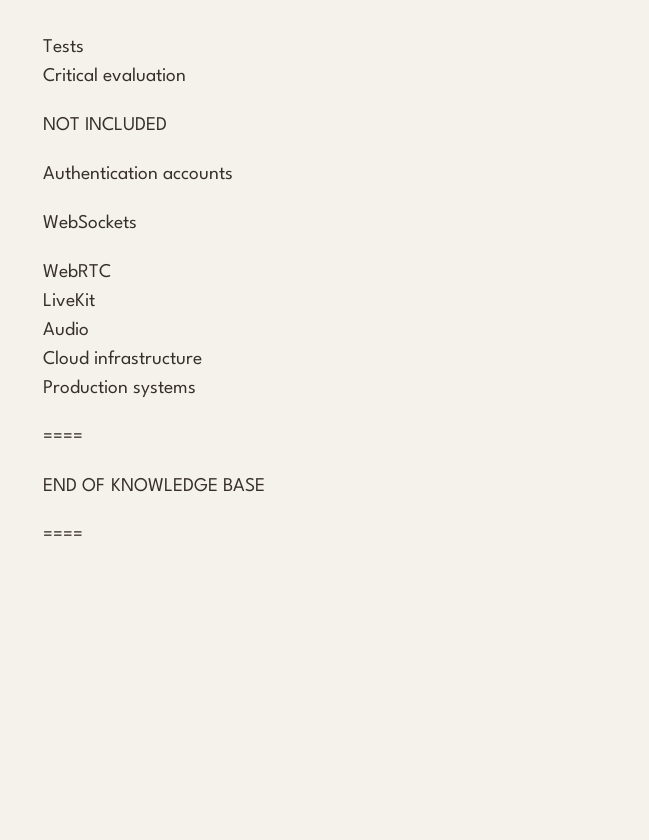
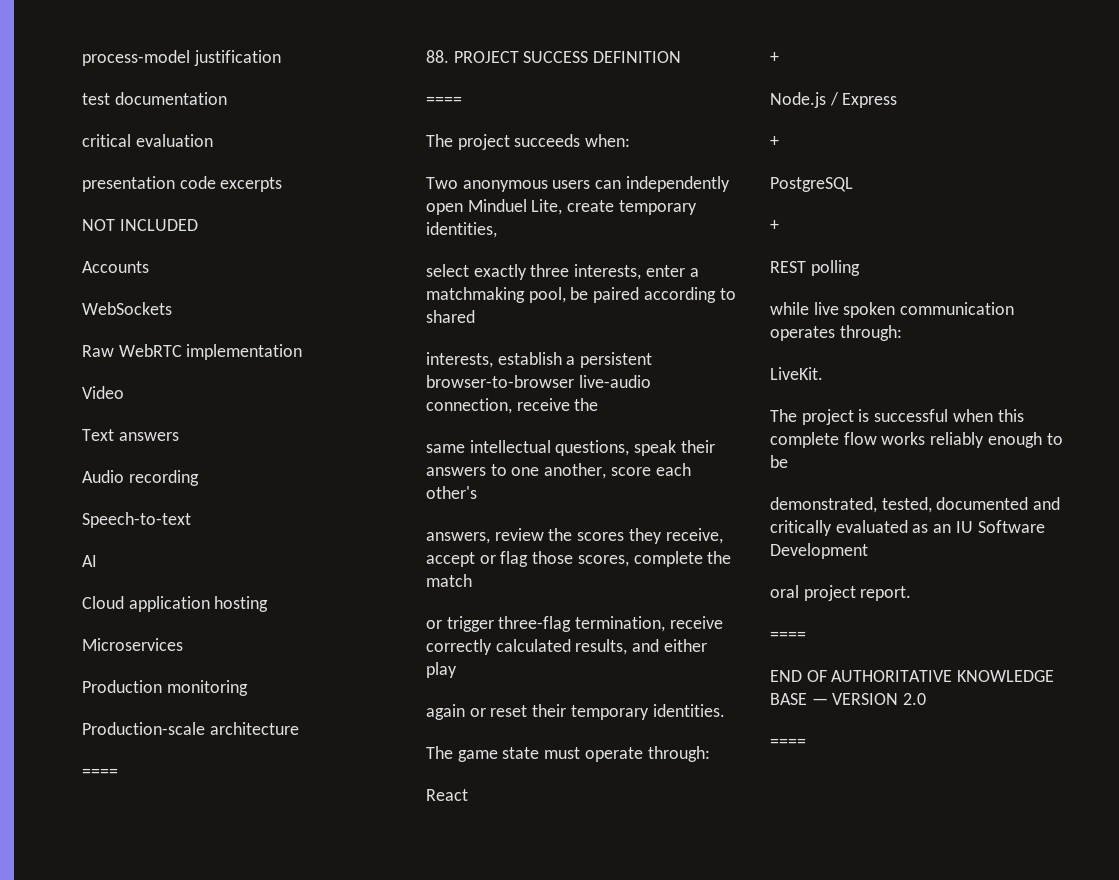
- Tests
- Critical evaluation
+ process-model justification
+ test documentation
+ critical evaluation
+ presentation code excerpts
- Authentication accounts
+ Accounts
- WebRTC
- LiveKit
- Audio
- Cloud infrastructure
- Production systems
+ Raw WebRTC implementation
+ Video
+ Text answers
+ Audio recording
+ Speech-to-text
+ AI
+ Cloud application hosting
+ Microservices
+ Production monitoring
+ Production-scale architecture
+ ====
+ 88. PROJECT SUCCESS DEFINITION
+ ====
+ The project succeeds when:
+ Two anonymous users can independently open Minduel Lite, create temporary identities,
+ select exactly three interests, enter a matchmaking pool, be paired according to shared
+ interests, establish a persistent browser-to-browser live-audio connection, receive the
+ same intellectual questions, speak their answers to one another, score each other's
+ answers, review the scores they receive, accept or flag those scores, complete the match
+ or trigger three-flag termination, receive correctly calculated results, and either play
+ again or reset their temporary identities.
+ The game state must operate through:
+ React
+ +
+ Node.js / Express
+ +
+ PostgreSQL
+ +
+ REST polling
+ while live spoken communication operates through:
+ LiveKit.
+ The project is successful when this complete flow works reliably enough to be
+ demonstrated, tested, documented and critically evaluated as an IU Software Development
+ oral project report.
- END OF KNOWLEDGE BASE
+ END OF AUTHORITATIVE KNOWLEDGE BASE — VERSION 2.0

